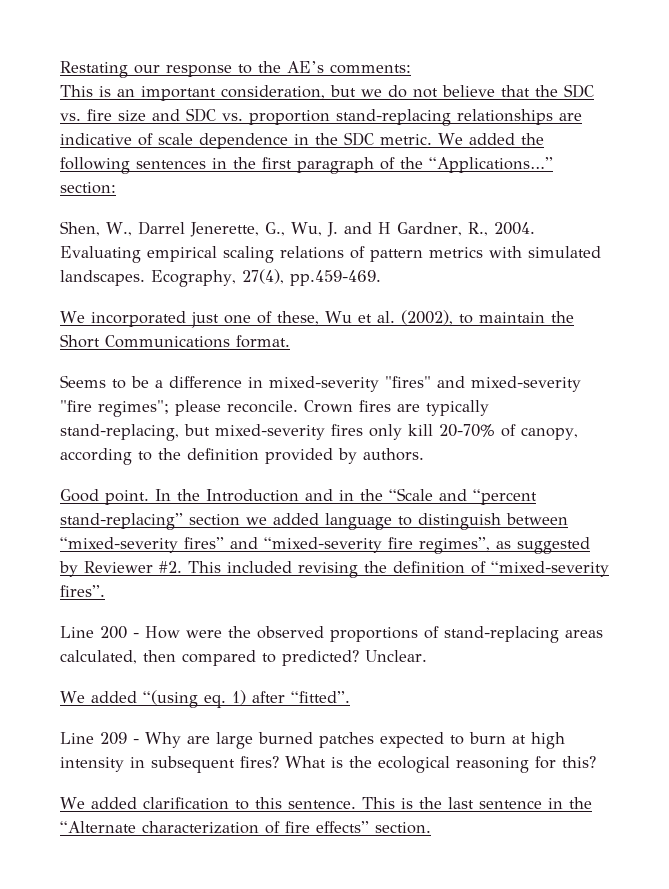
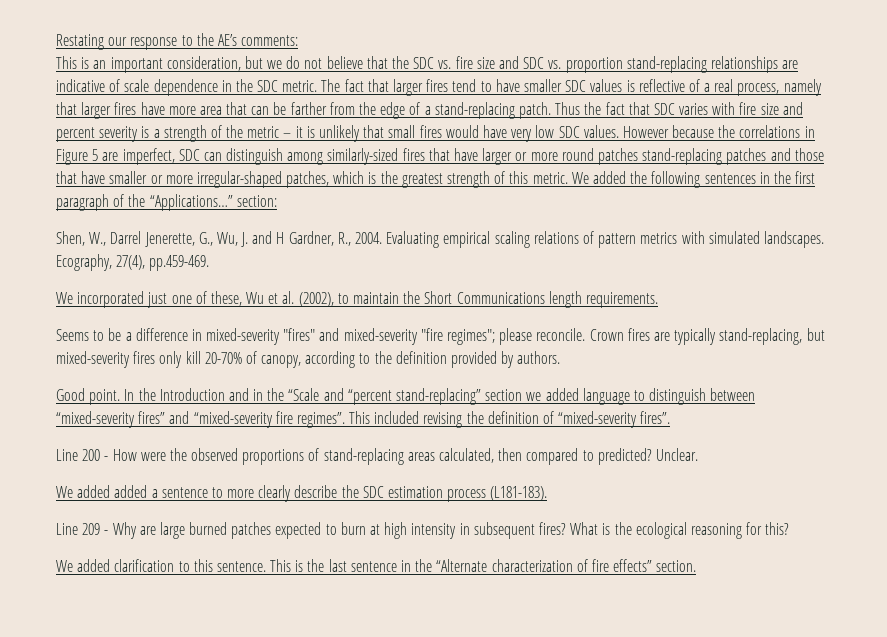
+ The fact that larger fires tend to have smaller SDC values is reflective of a real process, namely that larger fires have more area that can be farther from the edge of a stand-replacing patch. Thus the fact that SDC varies with fire size and percent severity is a strength of the metric – it is unlikely that small fires would have very low SDC values. However because the correlations in Figure 5 are imperfect, SDC can distinguish among similarly-sized fires that have larger or more round patches stand-replacing patches and those that have smaller or more irregular-shaped patches, which is the greatest strength of this metric.
- We incorporated just one of these, Wu et al. (2002), to maintain the Short Communications format.
+ We incorporated just one of these, Wu et al. (2002), to maintain the Short Communications length requirements.
- In the Introduction and in the “Scale and “percent stand-replacing” section we added language to distinguish between “mixed-severity fires” and “mixed-severity fire regimes”, as suggested by Reviewer #2.
+ In the Introduction and in the “Scale and “percent stand-replacing” section we added language to distinguish between “mixed-severity fires” and “mixed-severity fire regimes”.
- We added “(using eq. 1) after “fitted”.
+ We added added a sentence to more clearly describe the SDC estimation process (L181-183).

